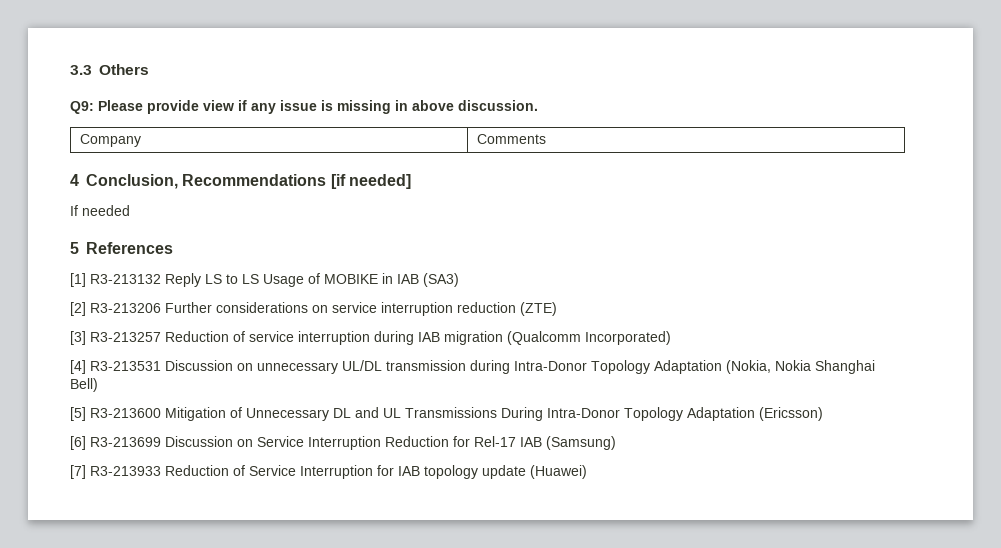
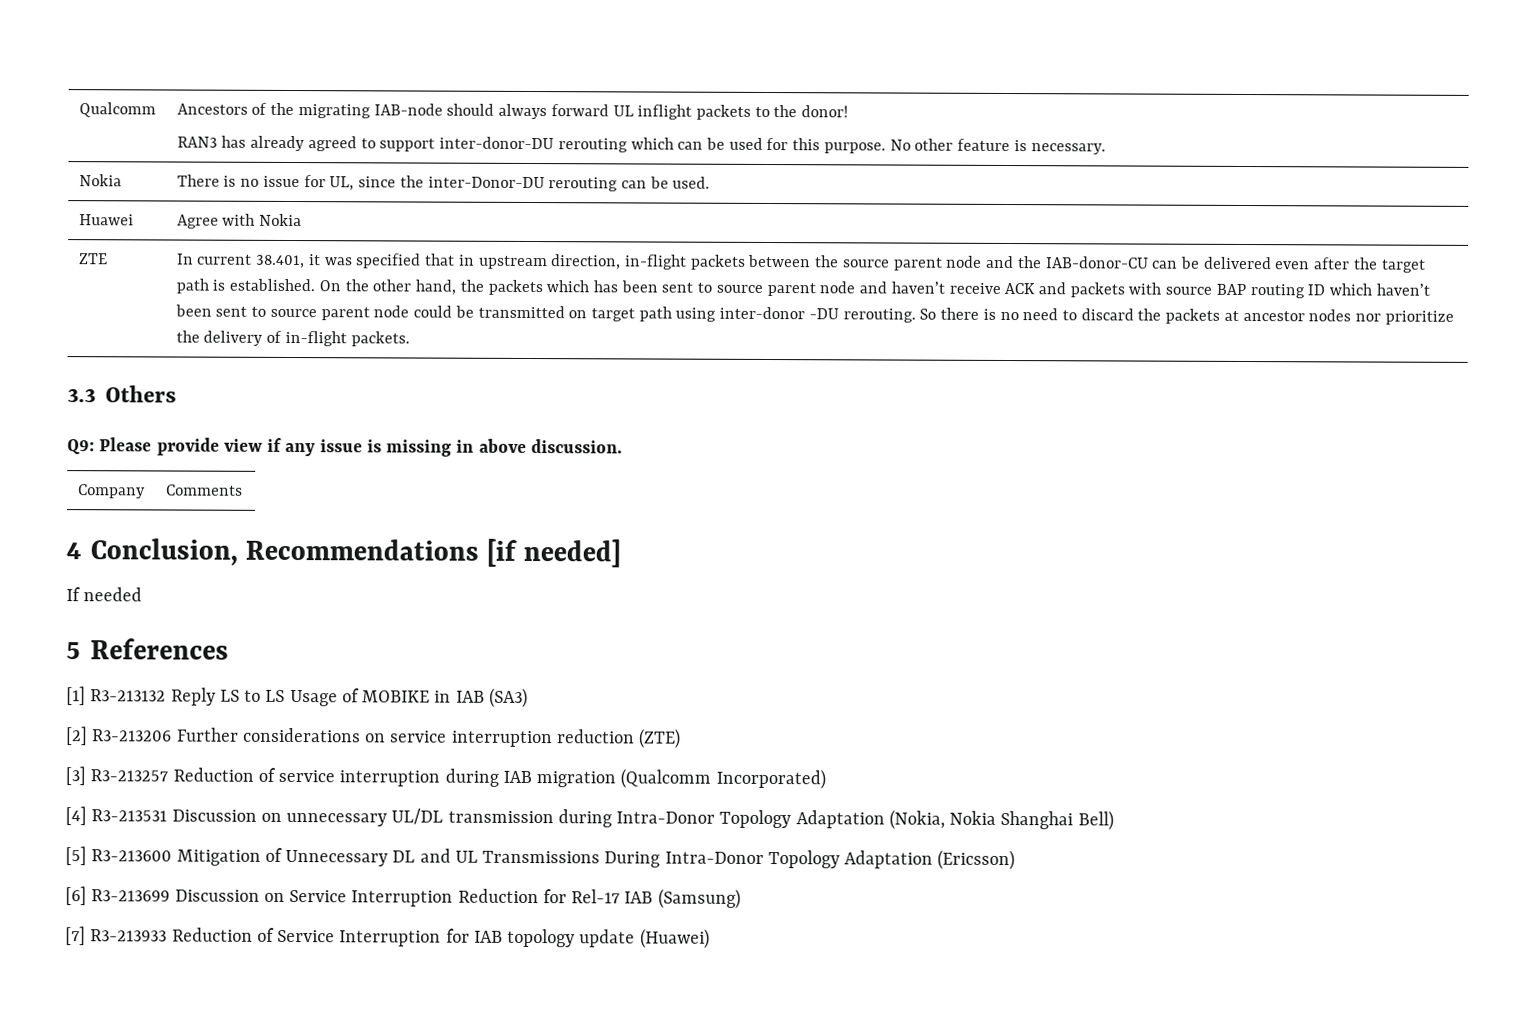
+ Qualcomm | Ancestors of the migrating IAB-node should always forward UL inflight packets to the donor!
+ RAN3 has already agreed to support inter-donor-DU rerouting which can be used for this purpose. No other feature is necessary.
+ Nokia | There is no issue for UL, since the inter-Donor-DU rerouting can be used.
+ Huawei | Agree with Nokia
+ ZTE | In current 38.401, it was specified that in upstream direction, in-flight packets between the source parent node and the IAB-donor-CU can be delivered even after the target path is established. On the other hand, the packets which has been sent to source parent node and haven’t receive ACK and packets with source BAP routing ID which haven’t been sent to source parent node could be transmitted on target path using inter-donor -DU rerouting. So there is no need to discard the packets at ancestor nodes nor prioritize the delivery of in-flight packets.

